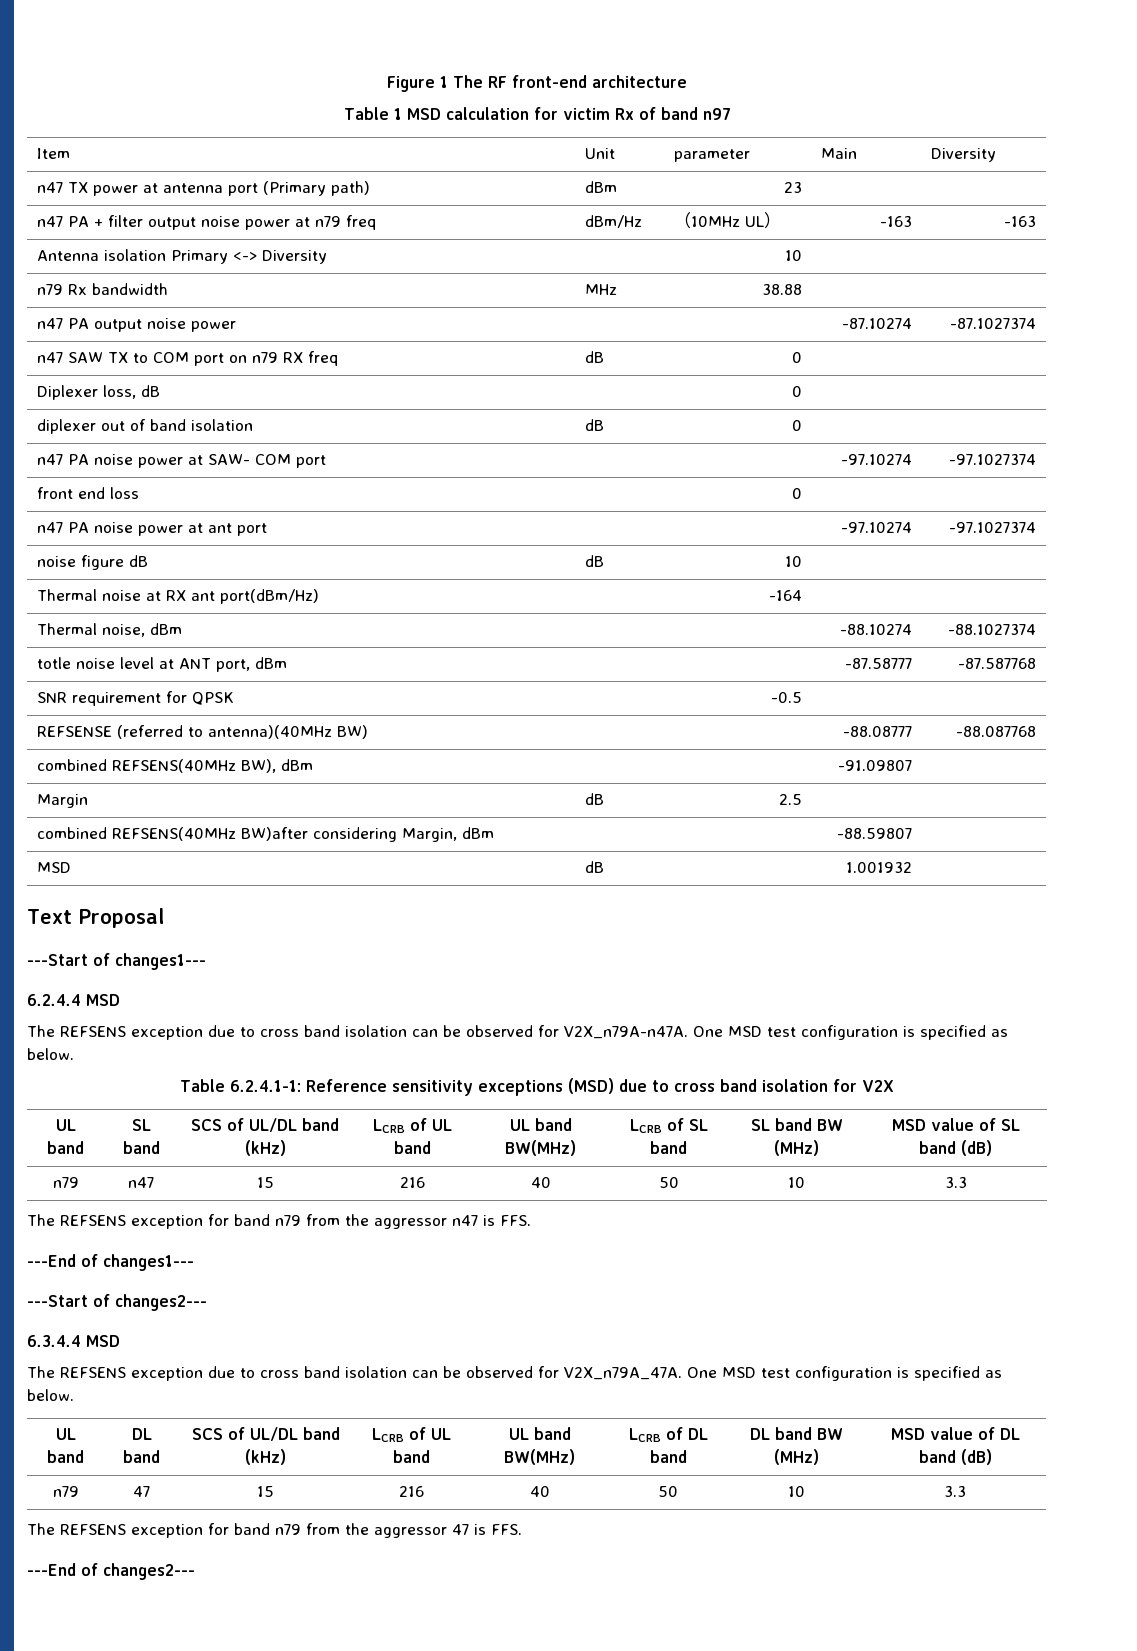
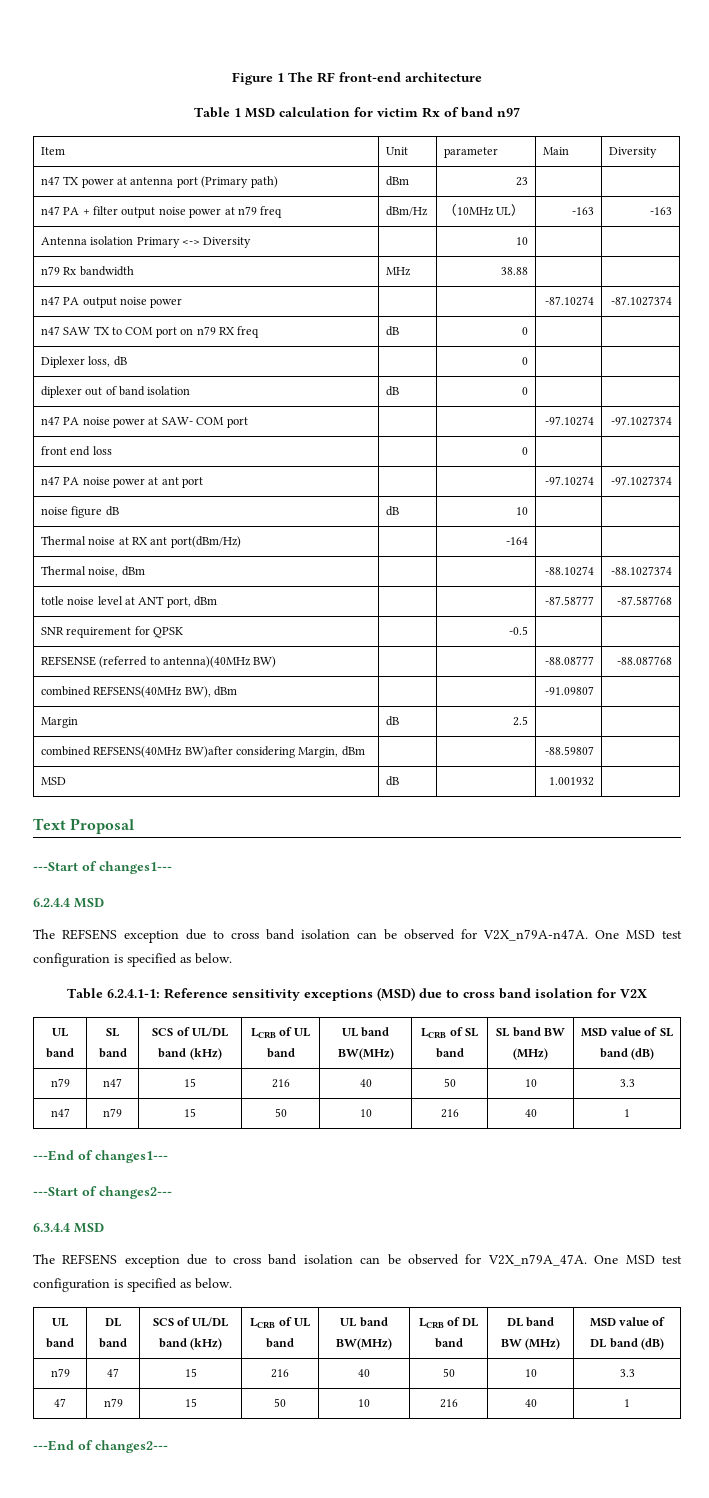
- The REFSENS exception for band n79 from the aggressor n47 is FFS.
+ n47 | n79 | 15 | 50 | 10 | 216 | 40 | 1
- The REFSENS exception for band n79 from the aggressor 47 is FFS.
+ 47 | n79 | 15 | 50 | 10 | 216 | 40 | 1

